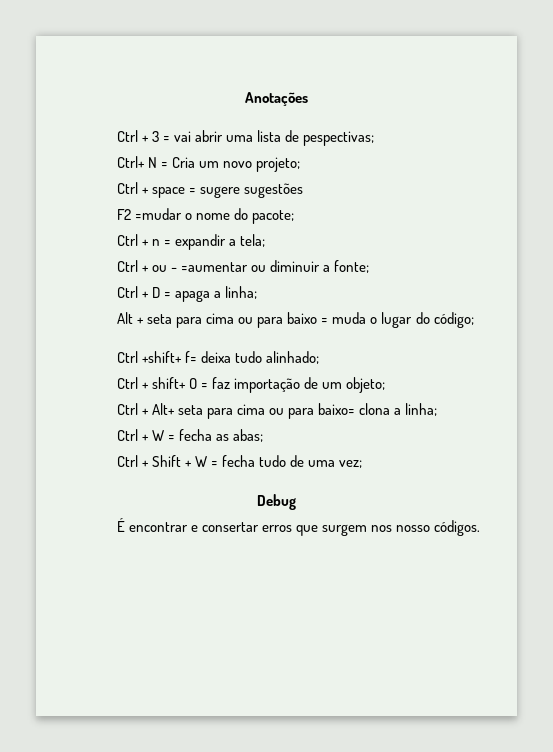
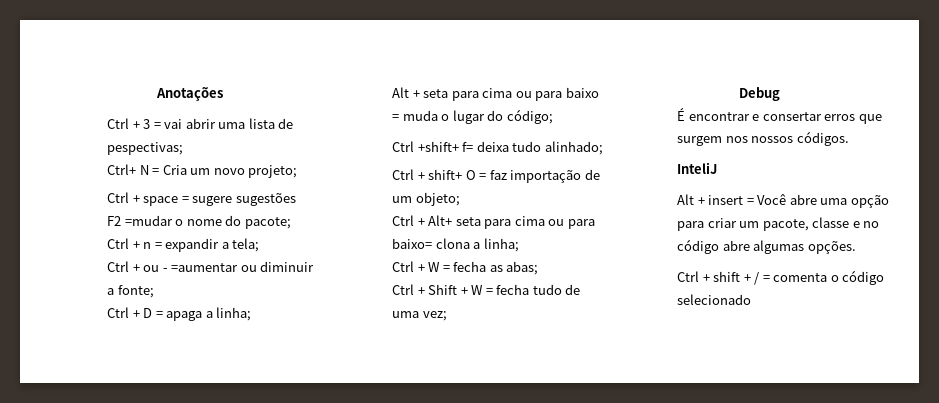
- É encontrar e consertar erros que surgem nos nosso códigos.
+ É encontrar e consertar erros que surgem nos nossos códigos.
+ InteliJ
+ Alt + insert = Você abre uma opção para criar um pacote, classe e no código abre algumas opções.
+ Ctrl + shift + / = comenta o código selecionado

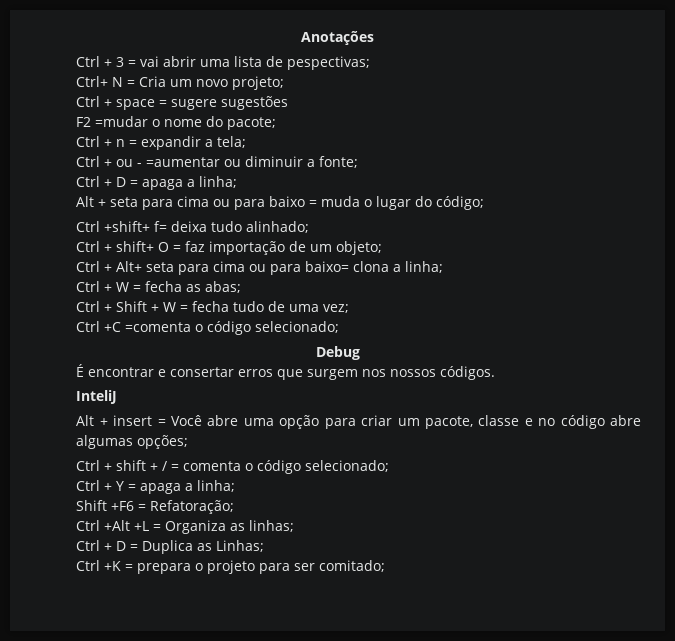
+ Ctrl +C =comenta o código selecionado;
- Alt + insert = Você abre uma opção para criar um pacote, classe e no código abre algumas opções.
+ Alt + insert = Você abre uma opção para criar um pacote, classe e no código abre algumas opções;
- Ctrl + shift + / = comenta o código selecionado
+ Ctrl + shift + / = comenta o código selecionado;
+ Ctrl + Y = apaga a linha;
+ Shift +F6 = Refatoração;
+ Ctrl +Alt +L = Organiza as linhas;
+ Ctrl + D = Duplica as Linhas;
+ Ctrl +K = prepara o projeto para ser comitado;

